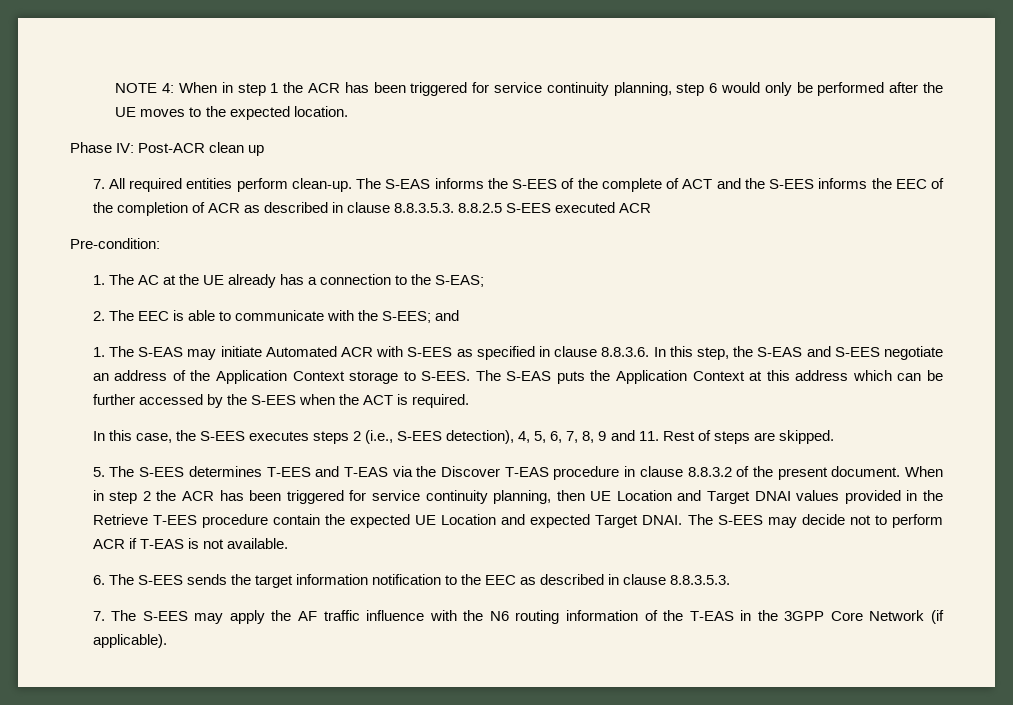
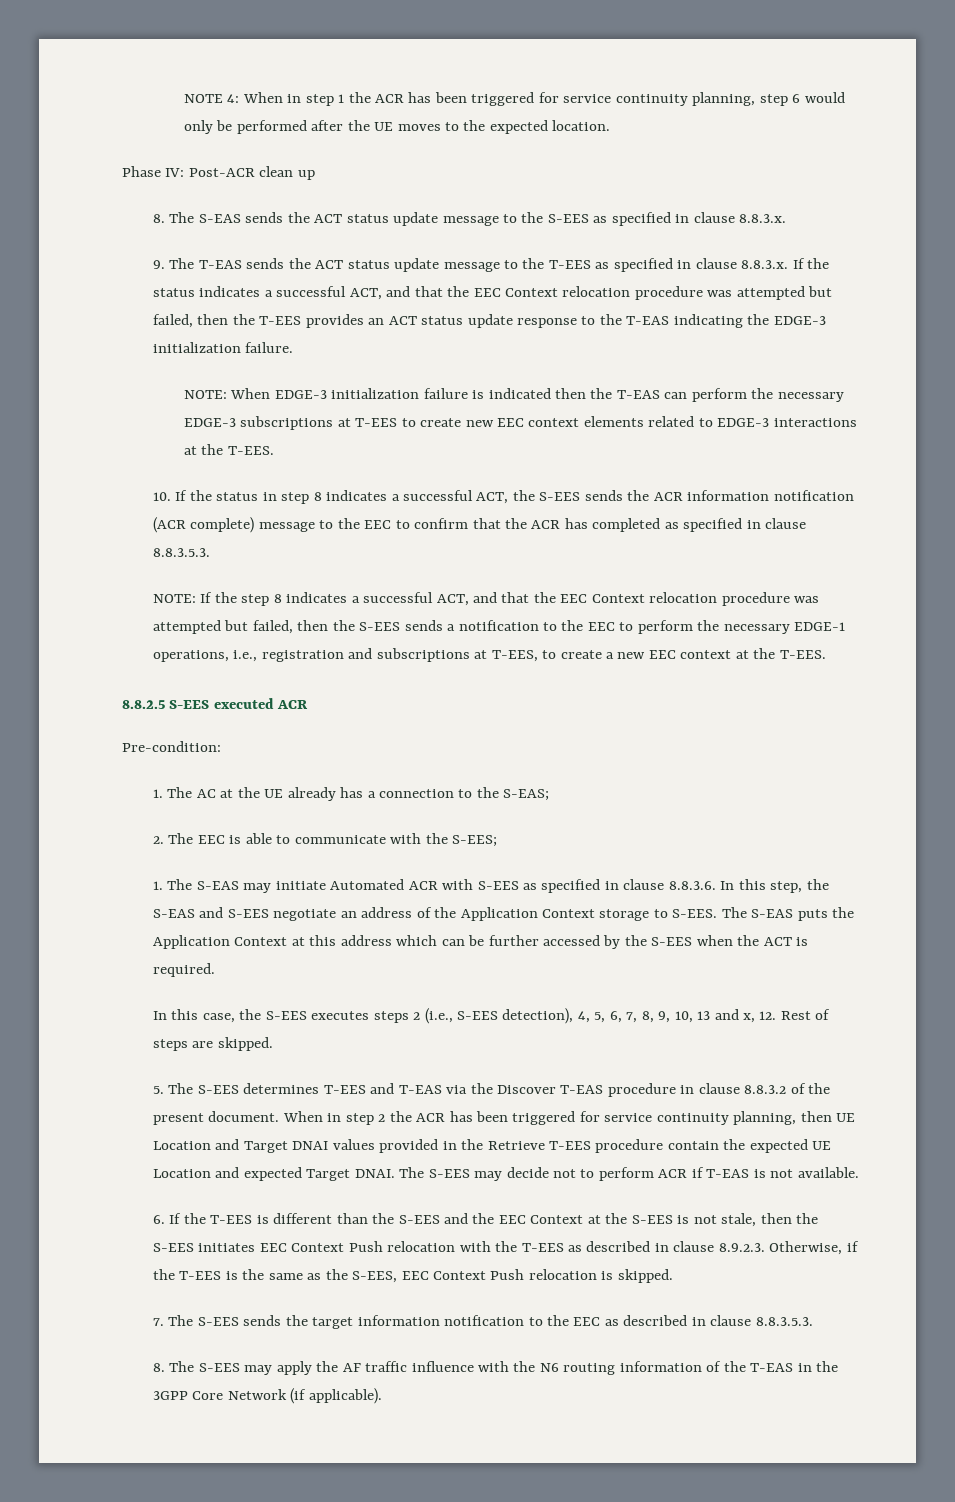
- 7. All required entities perform clean-up. The S-EAS informs the S-EES of the complete of ACT and the S-EES informs the EEC of the completion of ACR as described in clause 8.8.3.5.3. 8.8.2.5 S-EES executed ACR
+ 8. The S-EAS sends the ACT status update message to the S-EES as specified in clause 8.8.3.x.
+ 9. The T-EAS sends the ACT status update message to the T-EES as specified in clause 8.8.3.x. If the status indicates a successful ACT, and that the EEC Context relocation procedure was attempted but failed, then the T-EES provides an ACT status update response to the T-EAS indicating the EDGE-3 initialization failure.
+ NOTE: When EDGE-3 initialization failure is indicated then the T-EAS can perform the necessary EDGE-3 subscriptions at T-EES to create new EEC context elements related to EDGE-3 interactions at the T-EES.
+ 10. If the status in step 8 indicates a successful ACT, the S-EES sends the ACR information notification (ACR complete) message to the EEC to confirm that the ACR has completed as specified in clause 8.8.3.5.3.
+ NOTE: If the step 8 indicates a successful ACT, and that the EEC Context relocation procedure was attempted but failed, then the S-EES sends a notification to the EEC to perform the necessary EDGE-1 operations, i.e., registration and subscriptions at T-EES, to create a new EEC context at the T-EES.
+ 8.8.2.5 S-EES executed ACR
- 2. The EEC is able to communicate with the S-EES; and
+ 2. The EEC is able to communicate with the S-EES;
- In this case, the S-EES executes steps 2 (i.e., S-EES detection), 4, 5, 6, 7, 8, 9 and 11. Rest of steps are skipped.
+ In this case, the S-EES executes steps 2 (i.e., S-EES detection), 4, 5, 6, 7, 8, 9, 10, 13 and x, 12. Rest of steps are skipped.
- 6. The S-EES sends the target information notification to the EEC as described in clause 8.8.3.5.3.
+ 6. If the T-EES is different than the S-EES and the EEC Context at the S-EES is not stale, then the S-EES initiates EEC Context Push relocation with the T-EES as described in clause 8.9.2.3. Otherwise, if the T-EES is the same as the S-EES, EEC Context Push relocation is skipped.
+ 7. The S-EES sends the target information notification to the EEC as described in clause 8.8.3.5.3.
- 7. The S-EES may apply the AF traffic influence with the N6 routing information of the T-EAS in the 3GPP Core Network (if applicable).
+ 8. The S-EES may apply the AF traffic influence with the N6 routing information of the T-EAS in the 3GPP Core Network (if applicable).

